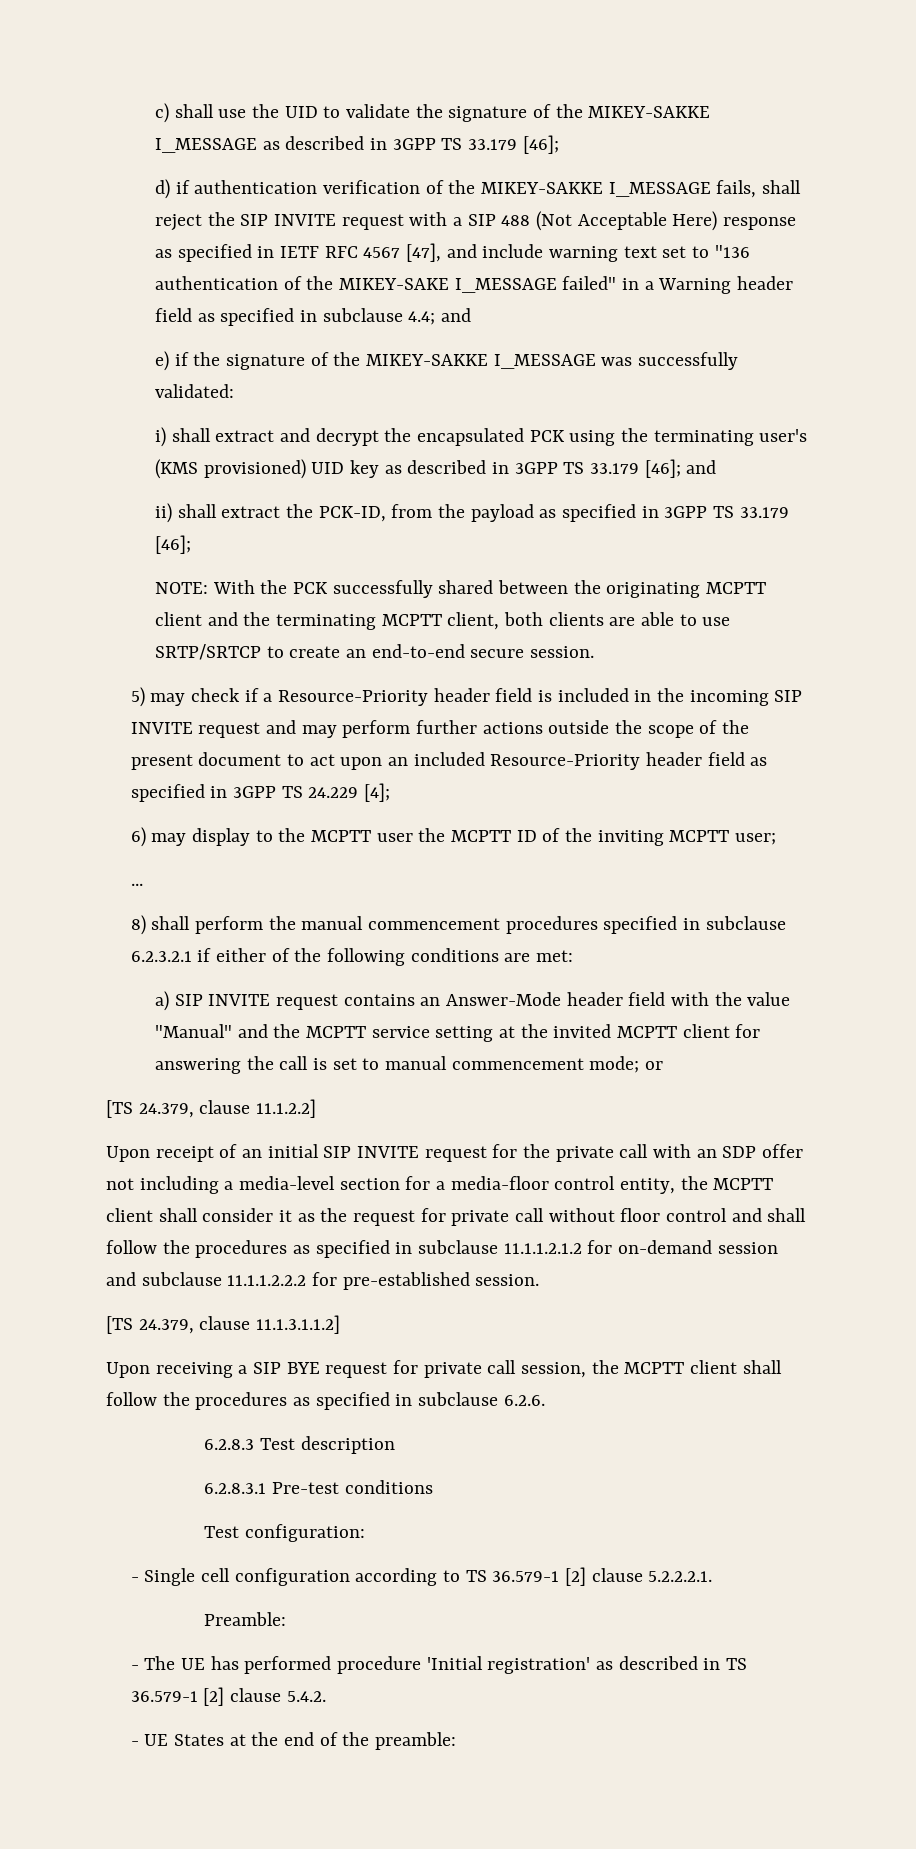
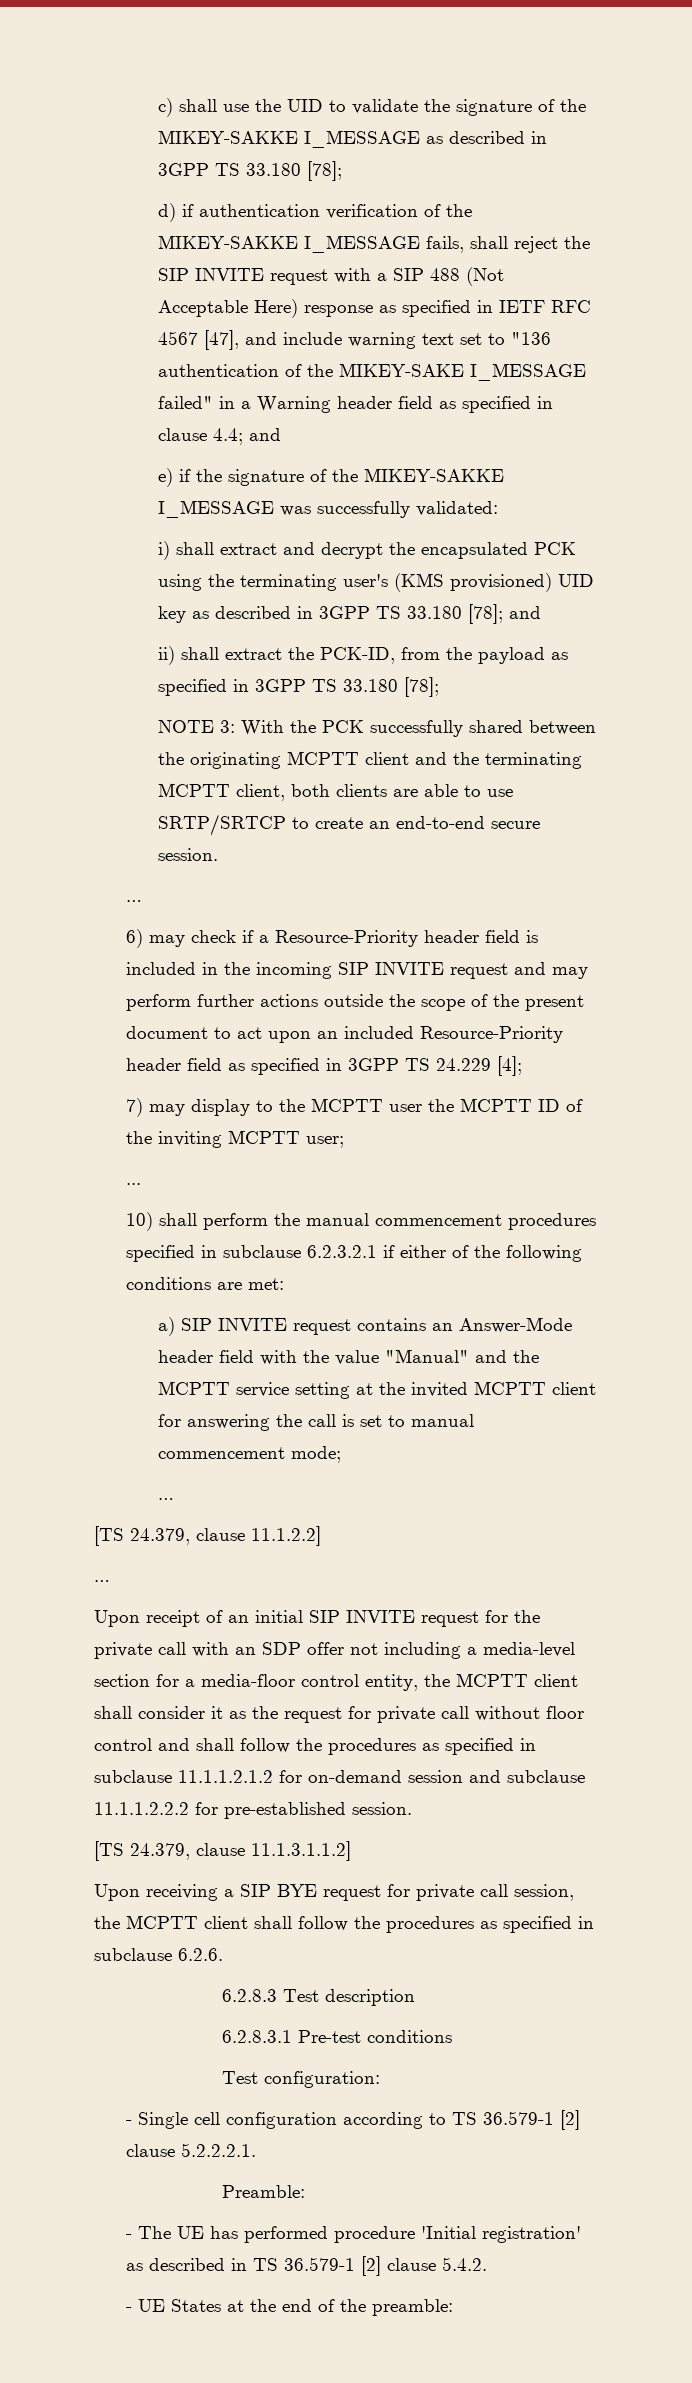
- c) shall use the UID to validate the signature of the MIKEY-SAKKE I_MESSAGE as described in 3GPP TS 33.179 [46];
+ c) shall use the UID to validate the signature of the MIKEY-SAKKE I_MESSAGE as described in 3GPP TS 33.180 [78];
- d) if authentication verification of the MIKEY-SAKKE I_MESSAGE fails, shall reject the SIP INVITE request with a SIP 488 (Not Acceptable Here) response as specified in IETF RFC 4567 [47], and include warning text set to "136 authentication of the MIKEY-SAKE I_MESSAGE failed" in a Warning header field as specified in subclause 4.4; and
+ d) if authentication verification of the MIKEY-SAKKE I_MESSAGE fails, shall reject the SIP INVITE request with a SIP 488 (Not Acceptable Here) response as specified in IETF RFC 4567 [47], and include warning text set to "136 authentication of the MIKEY-SAKE I_MESSAGE failed" in a Warning header field as specified in clause 4.4; and
- i) shall extract and decrypt the encapsulated PCK using the terminating user's (KMS provisioned) UID key as described in 3GPP TS 33.179 [46]; and
+ i) shall extract and decrypt the encapsulated PCK using the terminating user's (KMS provisioned) UID key as described in 3GPP TS 33.180 [78]; and
- ii) shall extract the PCK-ID, from the payload as specified in 3GPP TS 33.179 [46];
- NOTE: With the PCK successfully shared between the originating MCPTT client and the terminating MCPTT client, both clients are able to use SRTP/SRTCP to create an end-to-end secure session.
- 5) may check if a Resource-Priority header field is included in the incoming SIP INVITE request and may perform further actions outside the scope of the present document to act upon an included Resource-Priority header field as specified in 3GPP TS 24.229 [4];
+ ii) shall extract the PCK-ID, from the payload as specified in 3GPP TS 33.180 [78];
+ NOTE 3: With the PCK successfully shared between the originating MCPTT client and the terminating MCPTT client, both clients are able to use SRTP/SRTCP to create an end-to-end secure session.
+ …
+ 6) may check if a Resource-Priority header field is included in the incoming SIP INVITE request and may perform further actions outside the scope of the present document to act upon an included Resource-Priority header field as specified in 3GPP TS 24.229 [4];
- 6) may display to the MCPTT user the MCPTT ID of the inviting MCPTT user;
+ 7) may display to the MCPTT user the MCPTT ID of the inviting MCPTT user;
- 8) shall perform the manual commencement procedures specified in subclause 6.2.3.2.1 if either of the following conditions are met:
+ 10) shall perform the manual commencement procedures specified in subclause 6.2.3.2.1 if either of the following conditions are met:
- a) SIP INVITE request contains an Answer-Mode header field with the value "Manual" and the MCPTT service setting at the invited MCPTT client for answering the call is set to manual commencement mode; or
+ a) SIP INVITE request contains an Answer-Mode header field with the value "Manual" and the MCPTT service setting at the invited MCPTT client for answering the call is set to manual commencement mode;
+ …
  [TS 24.379, clause 11.1.2.2]
+ …

